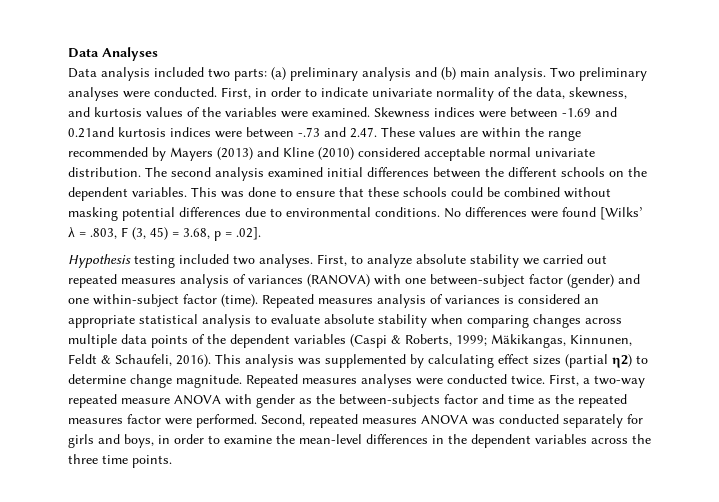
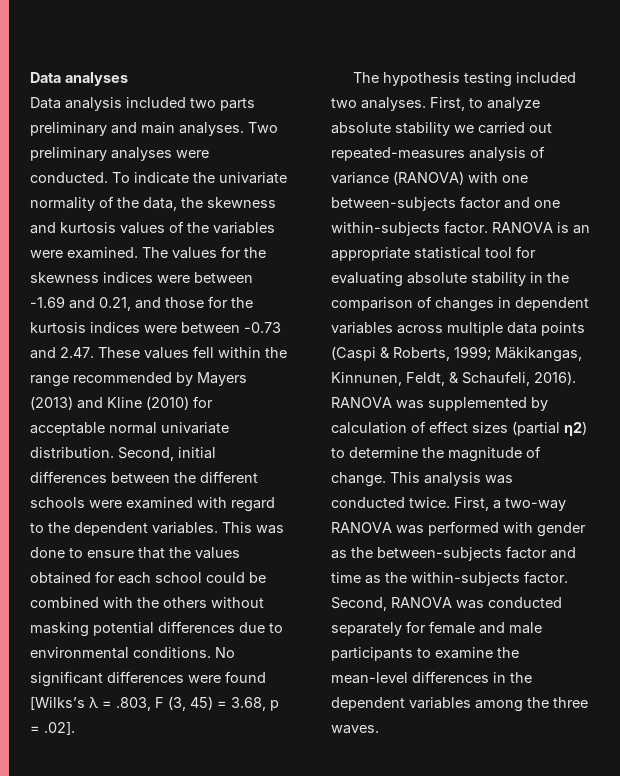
- Data Analyses
+ Data analyses
- Data analysis included two parts: (a) preliminary analysis and (b) main analysis.
+ Data analysis included two parts preliminary and main analyses.
- First, in order to indicate univariate normality of the data, skewness, and kurtosis values of the variables were examined.
+ To indicate the univariate normality of the data, the skewness and kurtosis values of the variables were examined.
- Skewness indices were between -1.69 and 0.21and kurtosis indices were between -.73 and 2.47. These values are within the range recommended by Mayers (2013) and Kline (2010) considered acceptable normal univariate distribution.
+ The values for the skewness indices were between -1.69 and 0.21, and those for the kurtosis indices were between -0.73 and 2.47. These values fell within the range recommended by Mayers (2013) and Kline (2010) for acceptable normal univariate distribution.
- The second analysis examined initial differences between the different schools on the dependent variables.
+ Second, initial differences between the different schools were examined with regard to the dependent variables.
- This was done to ensure that these schools could be combined without masking potential differences due to environmental conditions.
+ This was done to ensure that the values obtained for each school could be combined with the others without masking potential differences due to environmental conditions.
- No differences were found [Wilks’ λ = .803, F (3, 45) = 3.68, p = .02].
+ No significant differences were found [Wilks’s λ = .803, F (3, 45) = 3.68, p = .02].
- Hypothesis testing included two analyses.
+ The hypothesis testing included two analyses.
- First, to analyze absolute stability we carried out repeated measures analysis of variances (RANOVA) with one between-subject factor (gender) and one within-subject factor (time). Repeated measures analysis of variances is considered an appropriate statistical analysis to evaluate absolute stability when comparing changes across multiple data points of the dependent variables (Caspi & Roberts, 1999; Mäkikangas, Kinnunen, Feldt & Schaufeli, 2016).
+ First, to analyze absolute stability we carried out repeated-measures analysis of variance (RANOVA) with one between-subjects factor and one within-subjects factor. RANOVA is an appropriate statistical tool for evaluating absolute stability in the comparison of changes in dependent variables across multiple data points (Caspi & Roberts, 1999; Mäkikangas, Kinnunen, Feldt, & Schaufeli, 2016).
- This analysis was supplemented by calculating effect sizes (partial η2) to determine change magnitude. Repeated measures analyses were conducted twice.
+ RANOVA was supplemented by calculation of effect sizes (partial η2) to determine the magnitude of change. This analysis was conducted twice.
- First, a two-way repeated measure ANOVA with gender as the between-subjects factor and time as the repeated measures factor were performed. Second, repeated measures ANOVA was conducted separately for girls and boys, in order to examine the mean-level differences in the dependent variables across the three time points.
+ First, a two-way RANOVA was performed with gender as the between-subjects factor and time as the within-subjects factor. Second, RANOVA was conducted separately for female and male participants to examine the mean-level differences in the dependent variables among the three waves.

